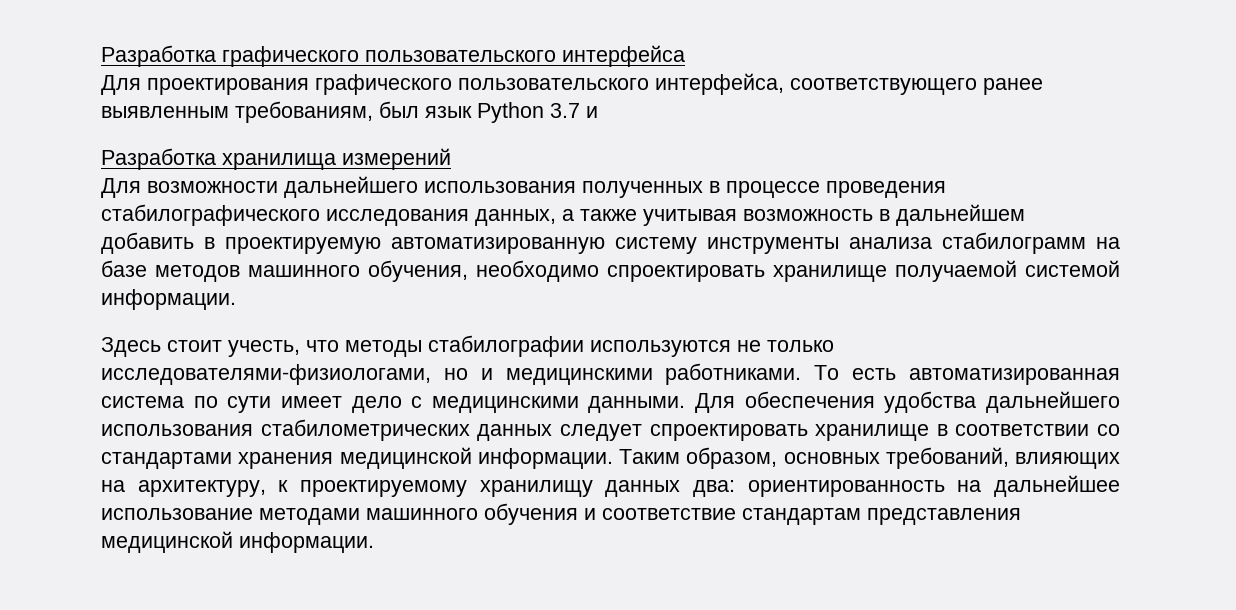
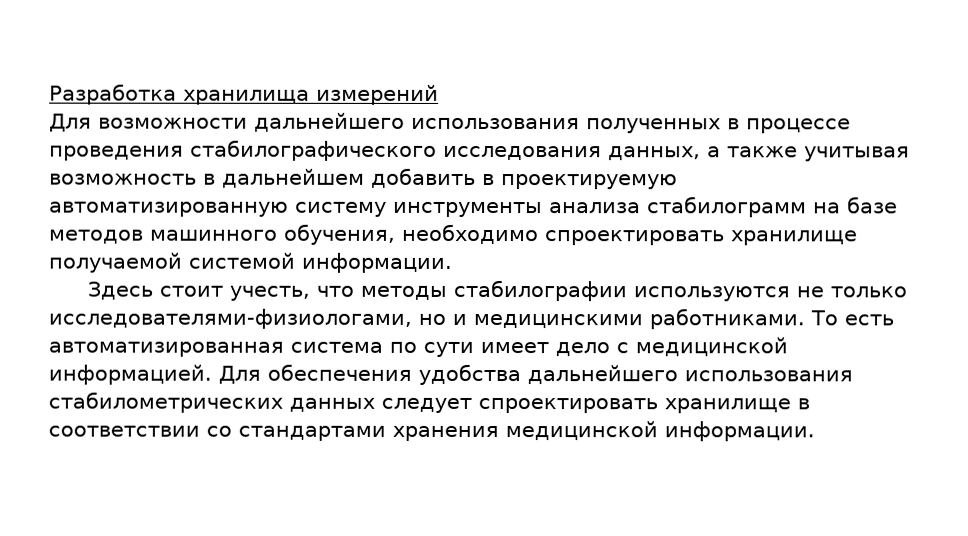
- Разработка графического пользовательского интерфейса
- Для проектирования графического пользовательского интерфейса, соответствующего ранее выявленным требованиям, был язык Python 3.7 и
- То есть автоматизированная система по сути имеет дело с медицинскими данными.
+ То есть автоматизированная система по сути имеет дело с медицинской информацией.
- Таким образом, основных требований, влияющих на архитектуру, к проектируемому хранилищу данных два: ориентированность на дальнейшее использование методами машинного обучения и соответствие стандартам представления медицинской информации.

